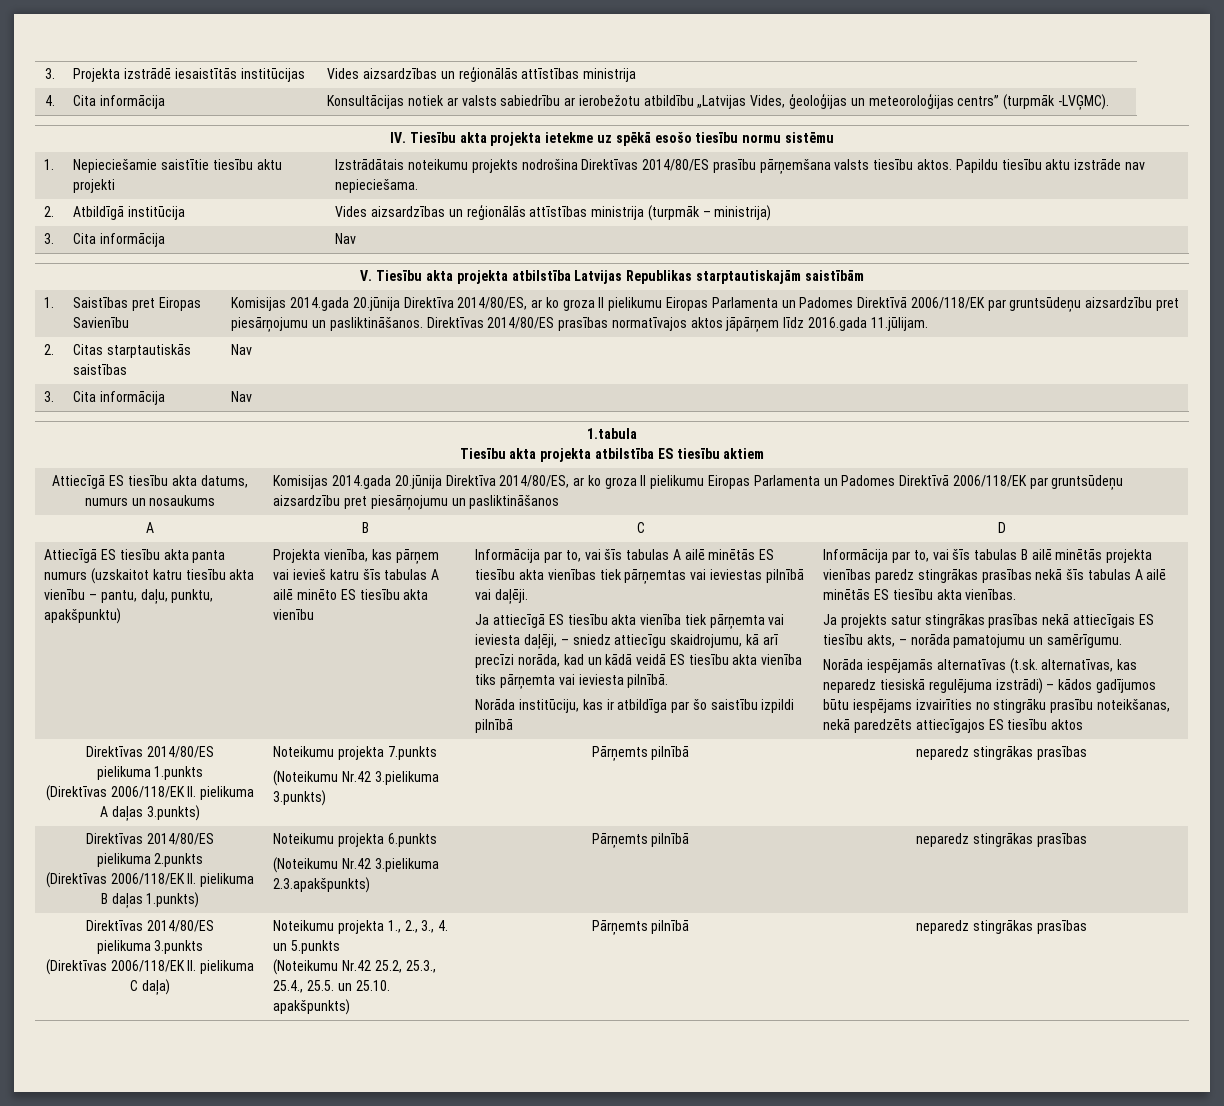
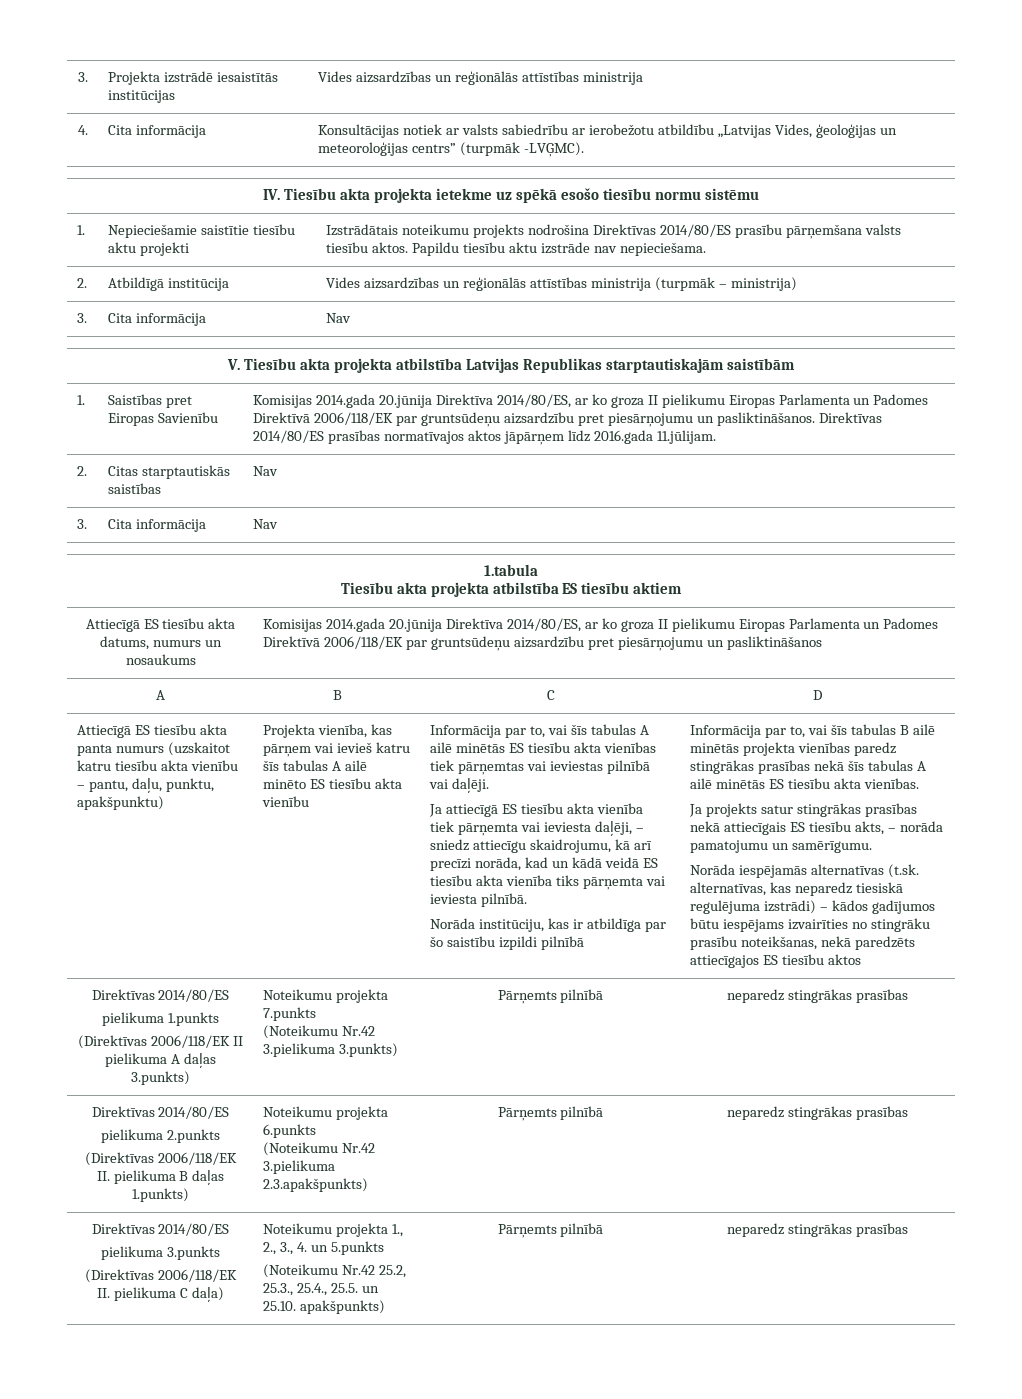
  Norāda iespējamās alternatīvas (t.sk. alternatīvas, kas neparedz tiesiskā regulējuma izstrādi) – kādos gadījumos būtu iespējams izvairīties no stingrāku prasību noteikšanas, nekā paredzēts attiecīgajos ES tiesību aktos
  Direktīvas 2014/80/ES
  pielikuma 1.punkts
- (Direktīvas 2006/118/EK II. pielikuma A daļas 3.punkts) | Noteikumu projekta 7.punkts
+ (Direktīvas 2006/118/EK II pielikuma A daļas 3.punkts) | Noteikumu projekta 7.punkts

